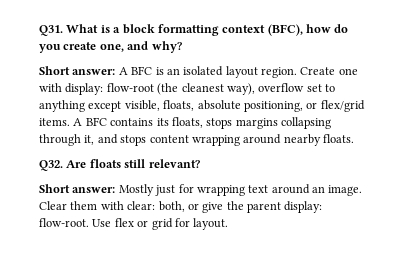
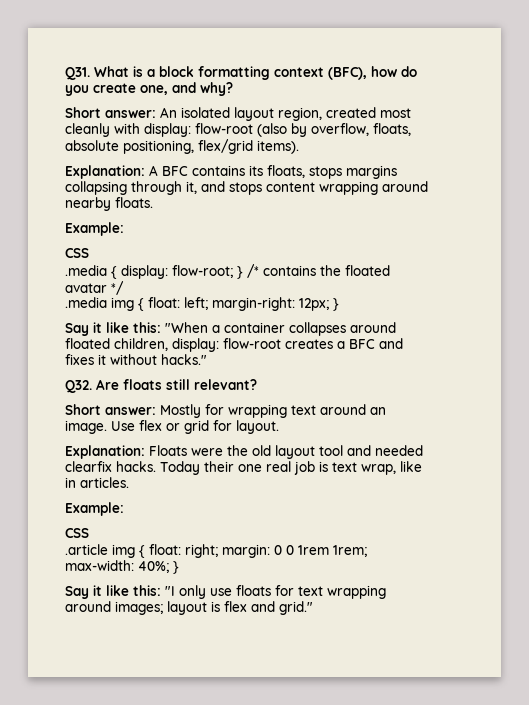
- Short answer: A BFC is an isolated layout region. Create one with display: flow-root (the cleanest way), overflow set to anything except visible, floats, absolute positioning, or flex/grid items. A BFC contains its floats, stops margins collapsing through it, and stops content wrapping around nearby floats.
+ Short answer: An isolated layout region, created most cleanly with display: flow-root (also by overflow, floats, absolute positioning, flex/grid items).
+ Explanation: A BFC contains its floats, stops margins collapsing through it, and stops content wrapping around nearby floats.
+ Example:
+ CSS
+ .media { display: flow-root; } /* contains the floated avatar */
+ .media img { float: left; margin-right: 12px; }
+ Say it like this: "When a container collapses around floated children, display: flow-root creates a BFC and fixes it without hacks."
- Short answer: Mostly just for wrapping text around an image.
+ Short answer: Mostly for wrapping text around an image.
- Clear them with clear: both, or give the parent display: flow-root.
+ Explanation: Floats were the old layout tool and needed clearfix hacks. Today their one real job is text wrap, like in articles.
+ Example:
+ CSS
+ .article img { float: right; margin: 0 0 1rem 1rem; max-width: 40%; }
+ Say it like this: "I only use floats for text wrapping around images; layout is flex and grid."

